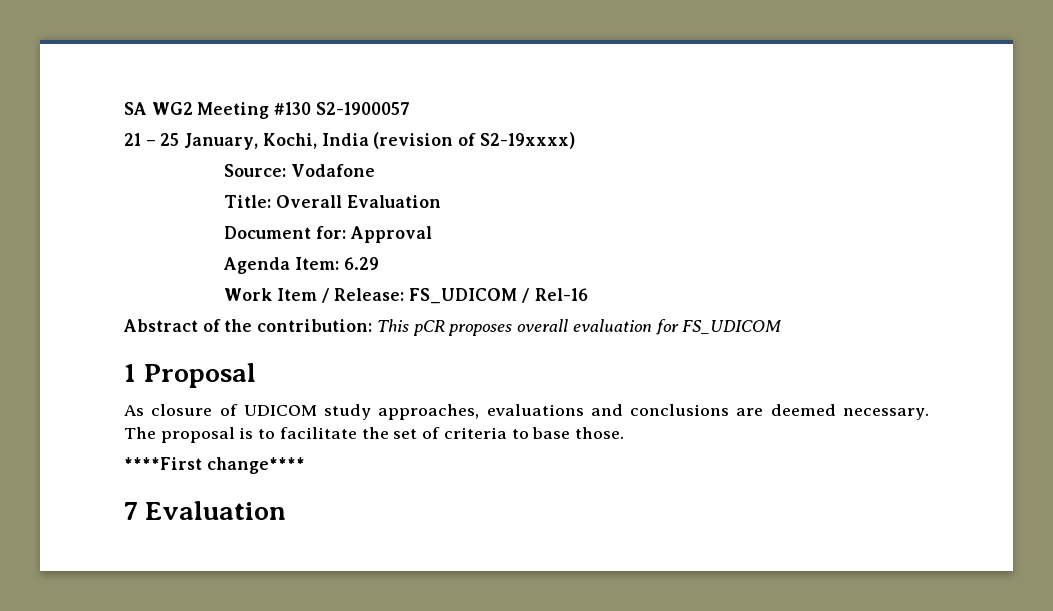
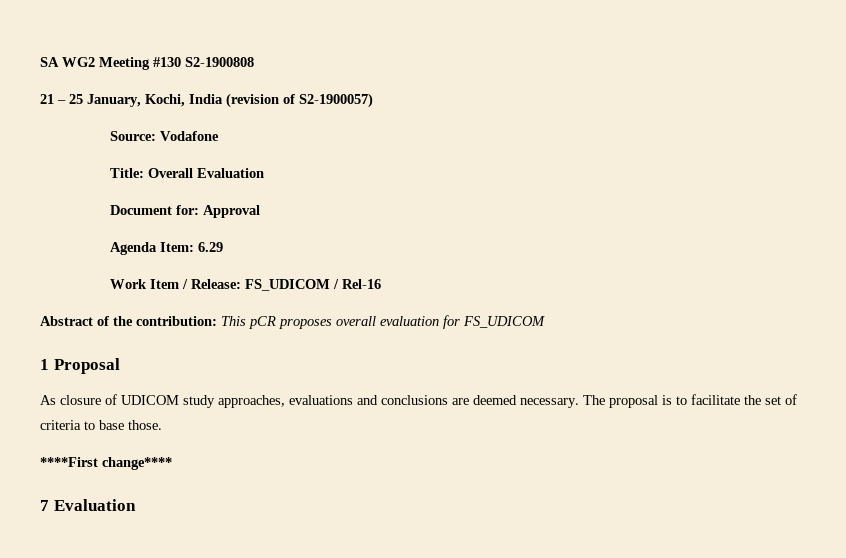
- SA WG2 Meeting #130 S2-1900057
+ SA WG2 Meeting #130 S2-1900808
- 21 – 25 January, Kochi, India (revision of S2-19xxxx)
+ 21 – 25 January, Kochi, India (revision of S2-1900057)

